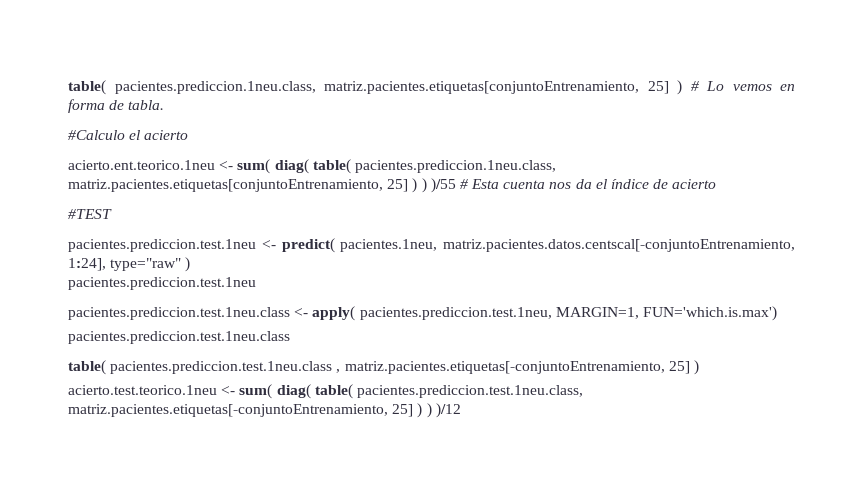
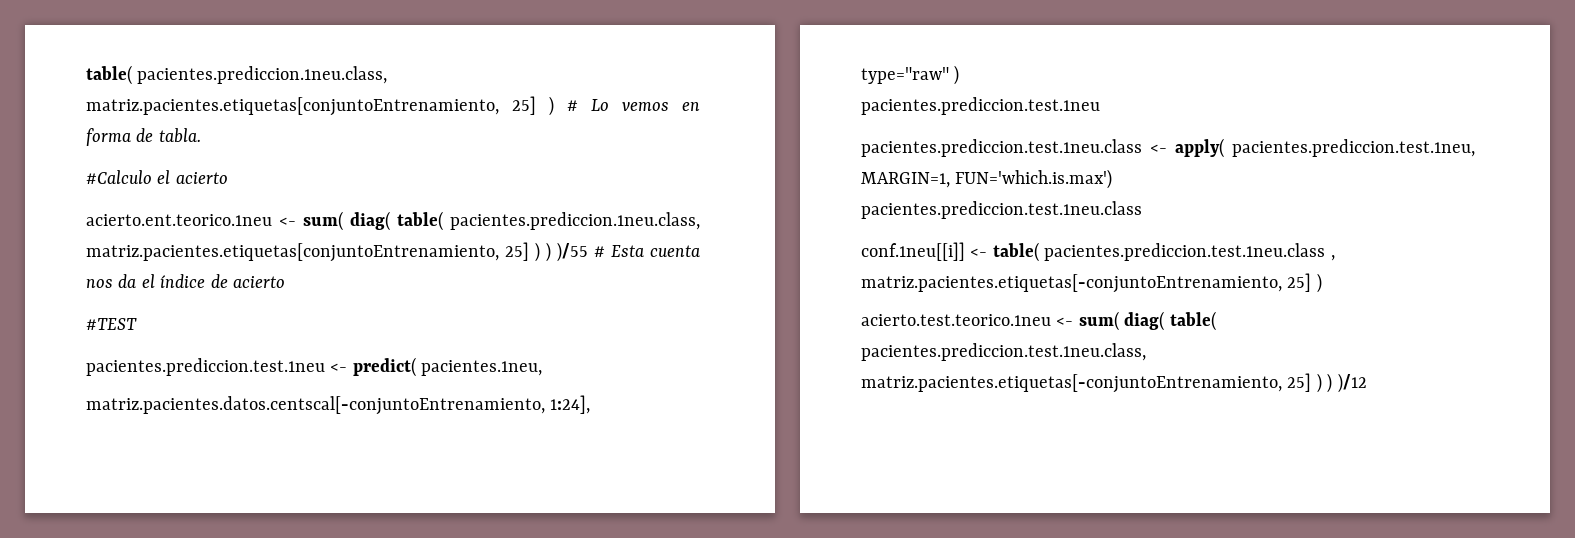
- pacientes.prediccion.test.1neu <- predict( pacientes.1neu, matriz.pacientes.datos.centscal[-conjuntoEntrenamiento, 1:24], type="raw" )
+ pacientes.prediccion.test.1neu <- predict( pacientes.1neu,
+ matriz.pacientes.datos.centscal[-conjuntoEntrenamiento, 1:24],
+ type="raw" )
- table( pacientes.prediccion.test.1neu.class , matriz.pacientes.etiquetas[-conjuntoEntrenamiento, 25] )
+ conf.1neu[[i]] <- table( pacientes.prediccion.test.1neu.class , matriz.pacientes.etiquetas[-conjuntoEntrenamiento, 25] )

